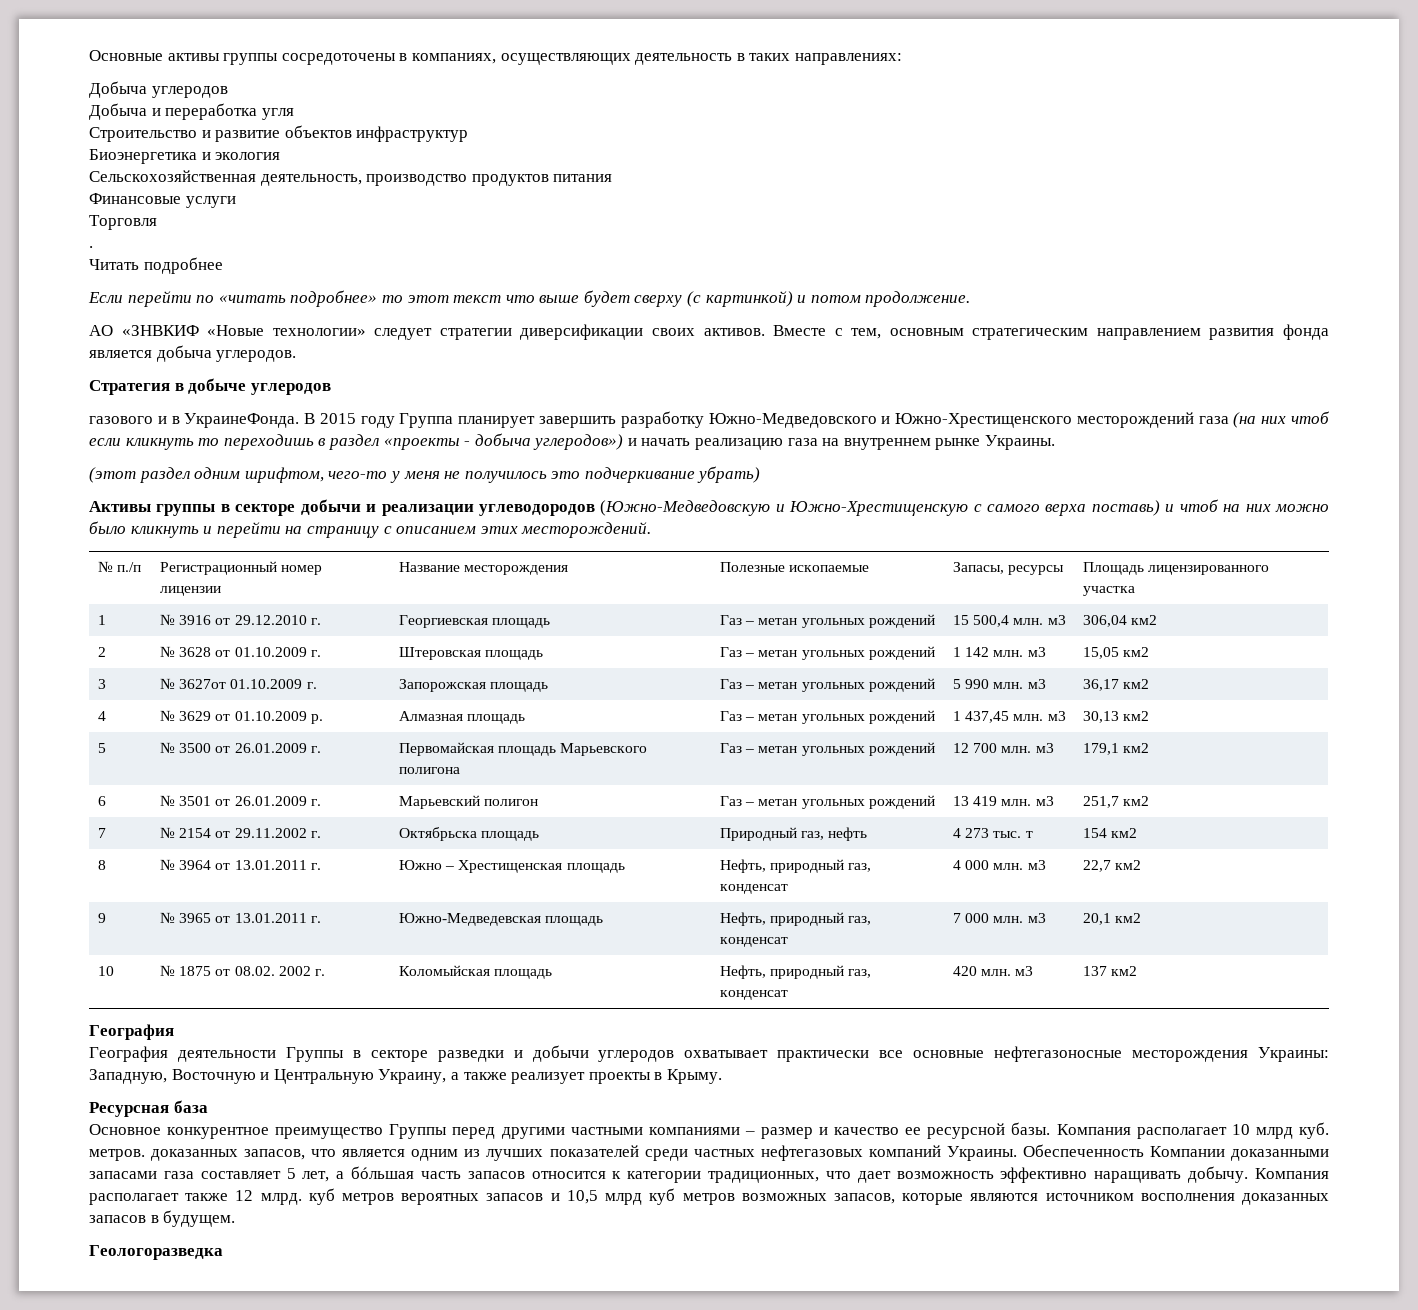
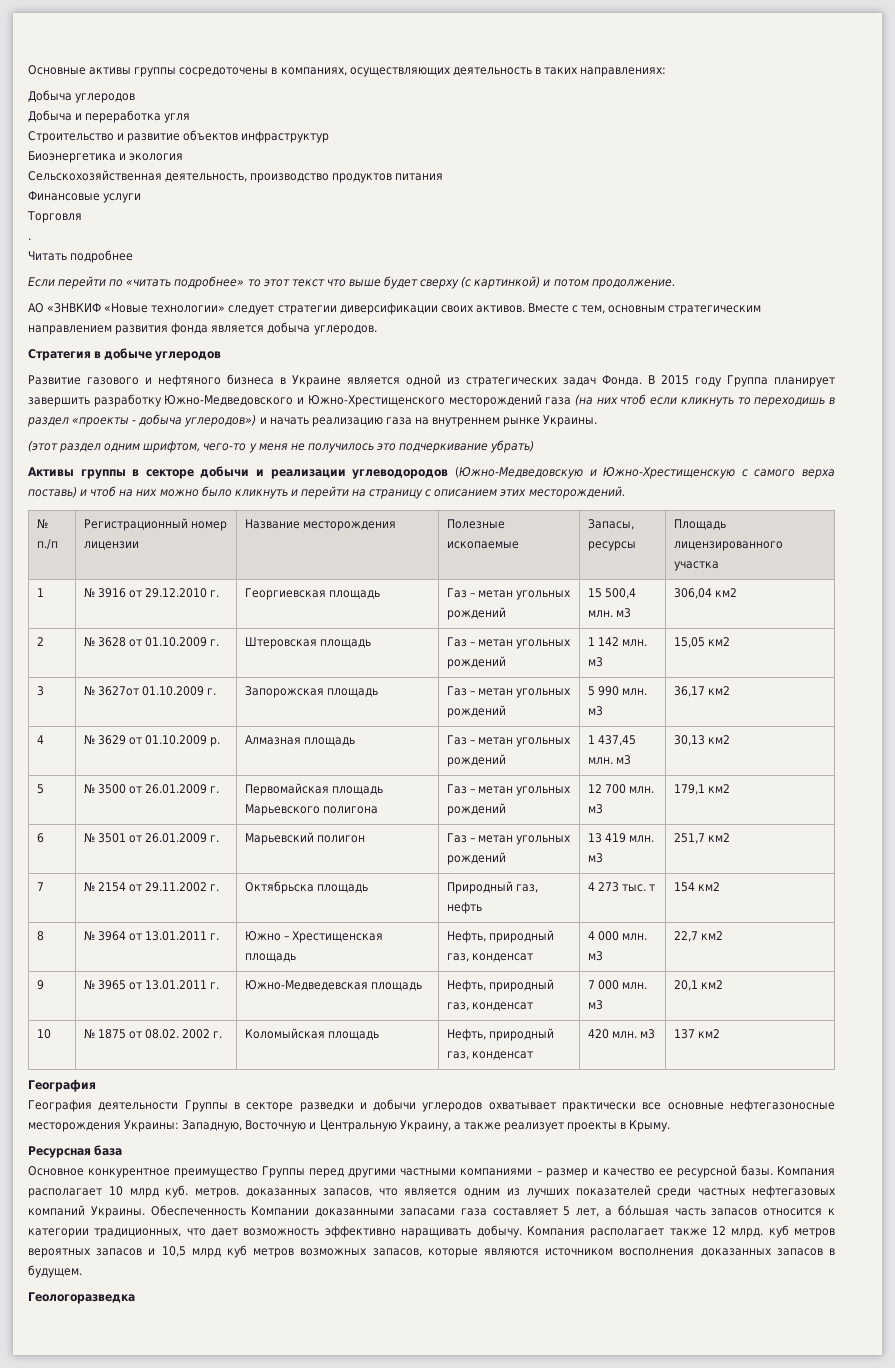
- газового и в УкраинеФонда.
+ Развитие газового и нефтяного бизнеса в Украине является одной из стратегических задач Фонда.

